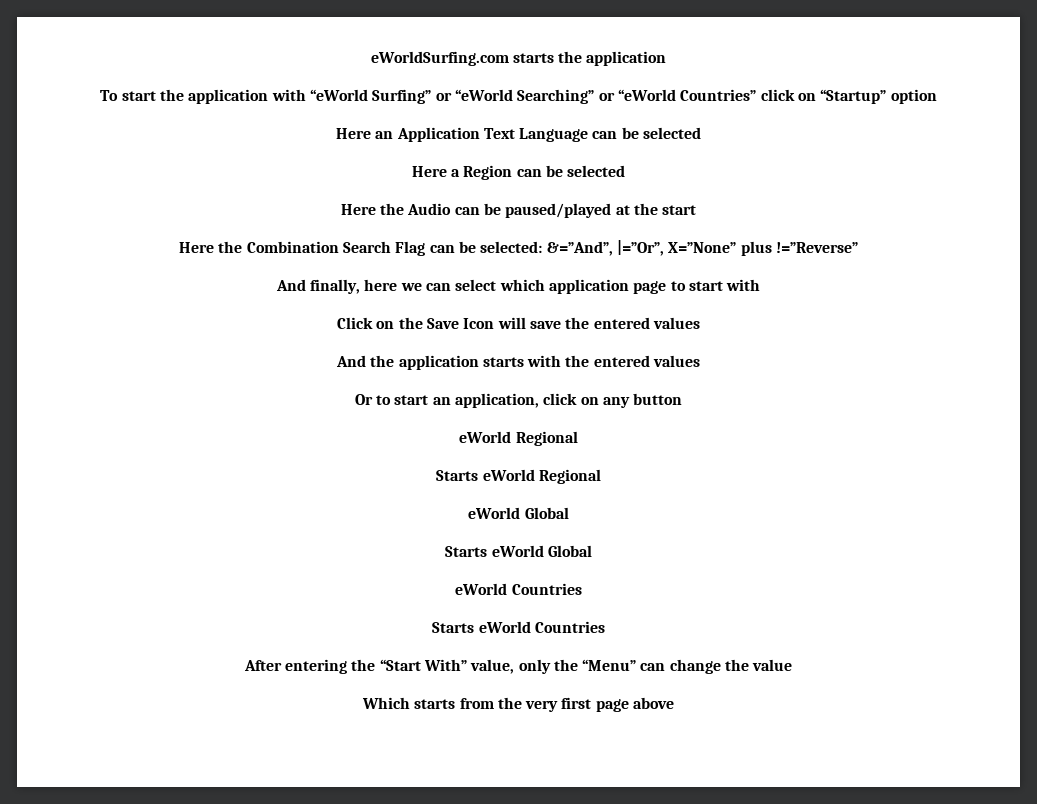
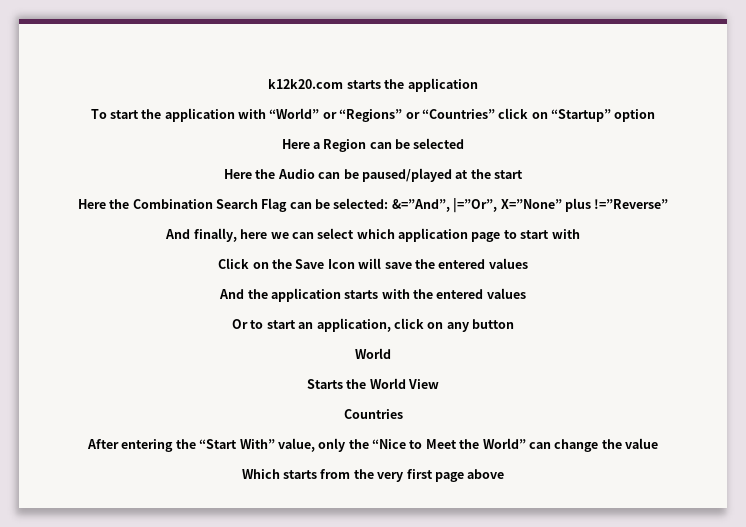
- eWorldSurfing.com starts the application
+ k12k20.com starts the application
- To start the application with “eWorld Surfing” or “eWorld Searching” or “eWorld Countries” click on “Startup” option
- Here an Application Text Language can be selected
+ To start the application with “World” or “Regions” or “Countries” click on “Startup” option
  Or to start an application, click on any button
- eWorld Regional
- Starts eWorld Regional
- eWorld Global
- Starts eWorld Global
- eWorld Countries
- Starts eWorld Countries
+ World
+ Starts the World View
+ Countries
- After entering the “Start With” value, only the “Menu” can change the value
+ After entering the “Start With” value, only the “Nice to Meet the World” can change the value

